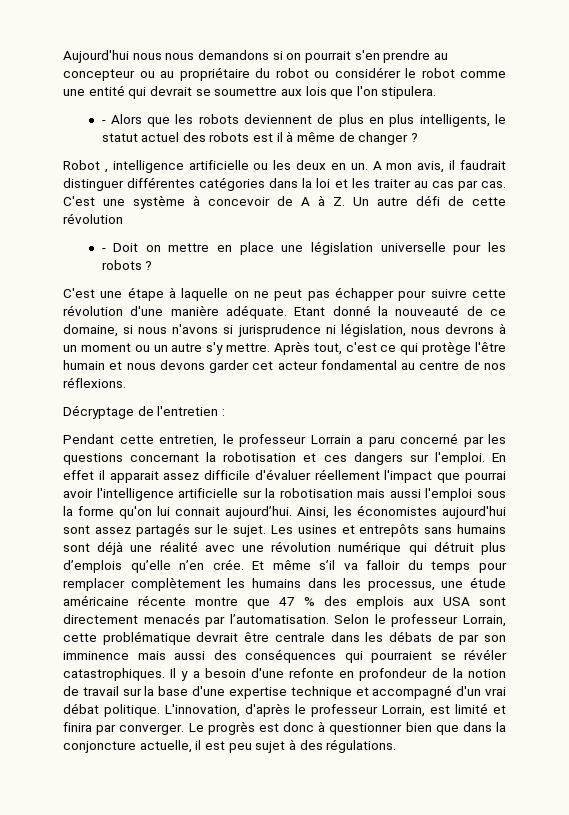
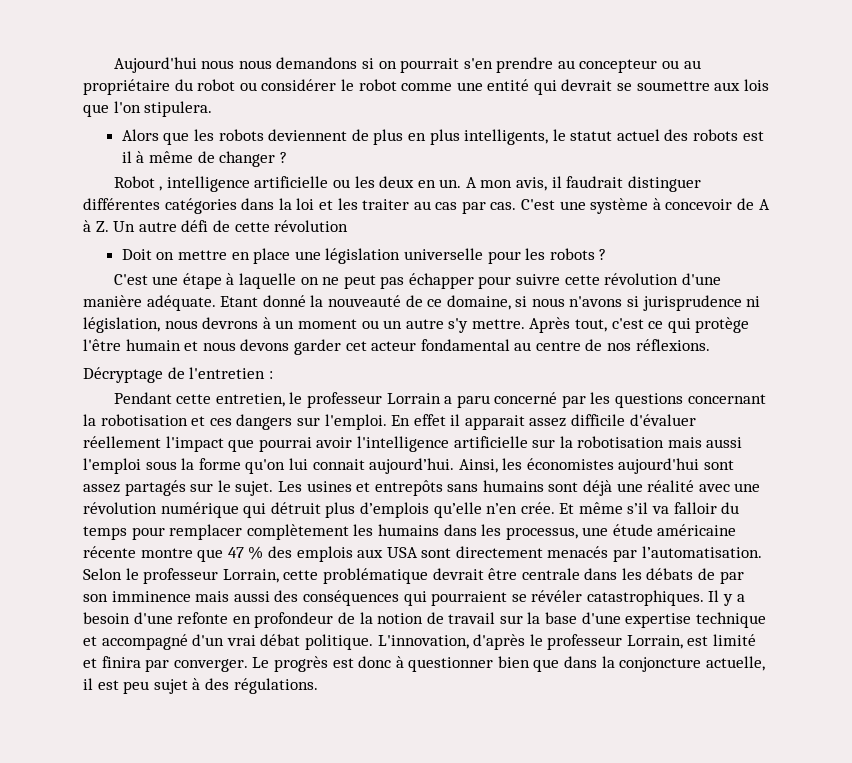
- - Alors que les robots deviennent de plus en plus intelligents, le statut actuel des robots est il à même de changer ?
+ Alors que les robots deviennent de plus en plus intelligents, le statut actuel des robots est il à même de changer ?
- - Doit on mettre en place une législation universelle pour les robots ?
+ Doit on mettre en place une législation universelle pour les robots ?

